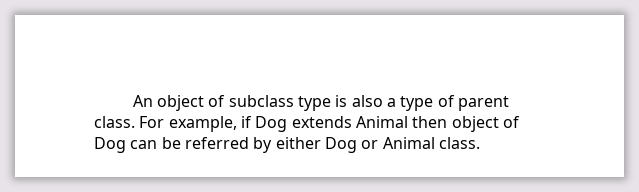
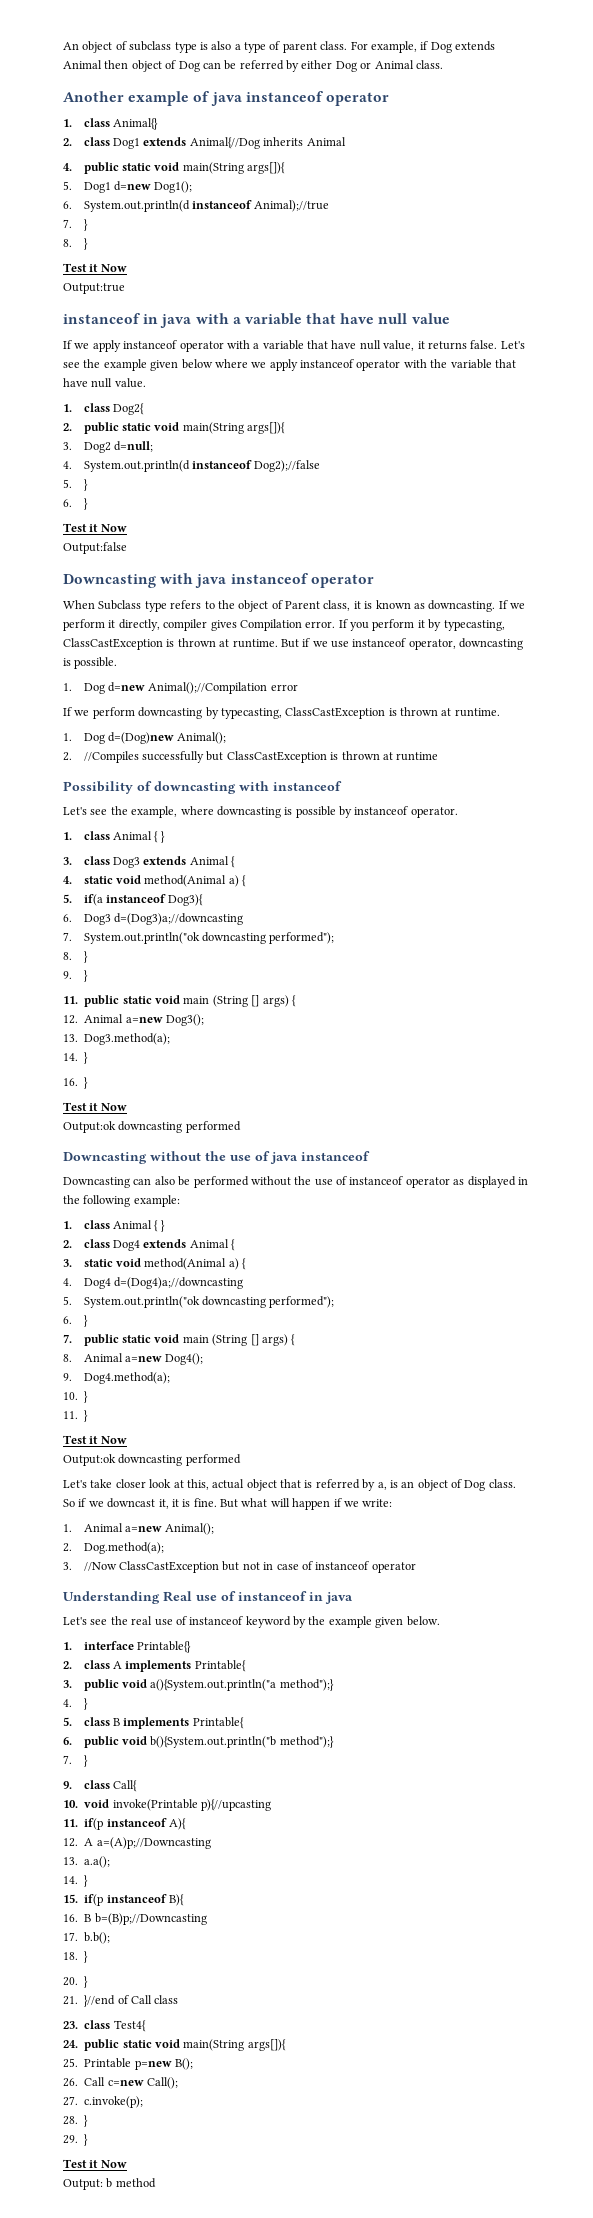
+ Another example of java instanceof operator
+ 1. class Animal{}
+ 2. class Dog1 extends Animal{//Dog inherits Animal
+ 4. public static void main(String args[]){
+ 5. Dog1 d=new Dog1();
+ 6. System.out.println(d instanceof Animal);//true
+ 7. }
+ 8. }
+ Test it Now
+ Output:true
+ instanceof in java with a variable that have null value
+ If we apply instanceof operator with a variable that have null value, it returns false. Let's see the example given below where we apply instanceof operator with the variable that have null value.
+ 1. class Dog2{
+ 2. public static void main(String args[]){
+ 3. Dog2 d=null;
+ 4. System.out.println(d instanceof Dog2);//false
+ 5. }
+ 6. }
+ Test it Now
+ Output:false
+ Downcasting with java instanceof operator
+ When Subclass type refers to the object of Parent class, it is known as downcasting. If we perform it directly, compiler gives Compilation error. If you perform it by typecasting, ClassCastException is thrown at runtime. But if we use instanceof operator, downcasting is possible.
+ 1. Dog d=new Animal();//Compilation error
+ If we perform downcasting by typecasting, ClassCastException is thrown at runtime.
+ 1. Dog d=(Dog)new Animal();
+ 2. //Compiles successfully but ClassCastException is thrown at runtime
+ Possibility of downcasting with instanceof
+ Let's see the example, where downcasting is possible by instanceof operator.
+ 1. class Animal { }
+ 3. class Dog3 extends Animal {
+ 4. static void method(Animal a) {
+ 5. if(a instanceof Dog3){
+ 6. Dog3 d=(Dog3)a;//downcasting
+ 7. System.out.println("ok downcasting performed");
+ 8. }
+ 9. }
+ 11. public static void main (String [] args) {
+ 12. Animal a=new Dog3();
+ 13. Dog3.method(a);
+ 14. }
+ 16. }
+ Test it Now
+ Output:ok downcasting performed
+ Downcasting without the use of java instanceof
+ Downcasting can also be performed without the use of instanceof operator as displayed in the following example:
+ 1. class Animal { }
+ 2. class Dog4 extends Animal {
+ 3. static void method(Animal a) {
+ 4. Dog4 d=(Dog4)a;//downcasting
+ 5. System.out.println("ok downcasting performed");
+ 6. }
+ 7. public static void main (String [] args) {
+ 8. Animal a=new Dog4();
+ 9. Dog4.method(a);
+ 10. }
+ 11. }
+ Test it Now
+ Output:ok downcasting performed
+ Let's take closer look at this, actual object that is referred by a, is an object of Dog class. So if we downcast it, it is fine. But what will happen if we write:
+ 1. Animal a=new Animal();
+ 2. Dog.method(a);
+ 3. //Now ClassCastException but not in case of instanceof operator
+ Understanding Real use of instanceof in java
+ Let's see the real use of instanceof keyword by the example given below.
+ 1. interface Printable{}
+ 2. class A implements Printable{
+ 3. public void a(){System.out.println("a method");}
+ 4. }
+ 5. class B implements Printable{
+ 6. public void b(){System.out.println("b method");}
+ 7. }
+ 9. class Call{
+ 10. void invoke(Printable p){//upcasting
+ 11. if(p instanceof A){
+ 12. A a=(A)p;//Downcasting
+ 13. a.a();
+ 14. }
+ 15. if(p instanceof B){
+ 16. B b=(B)p;//Downcasting
+ 17. b.b();
+ 18. }
+ 20. }
+ 21. }//end of Call class
+ 23. class Test4{
+ 24. public static void main(String args[]){
+ 25. Printable p=new B();
+ 26. Call c=new Call();
+ 27. c.invoke(p);
+ 28. }
+ 29. }
+ Test it Now
+ Output: b method

